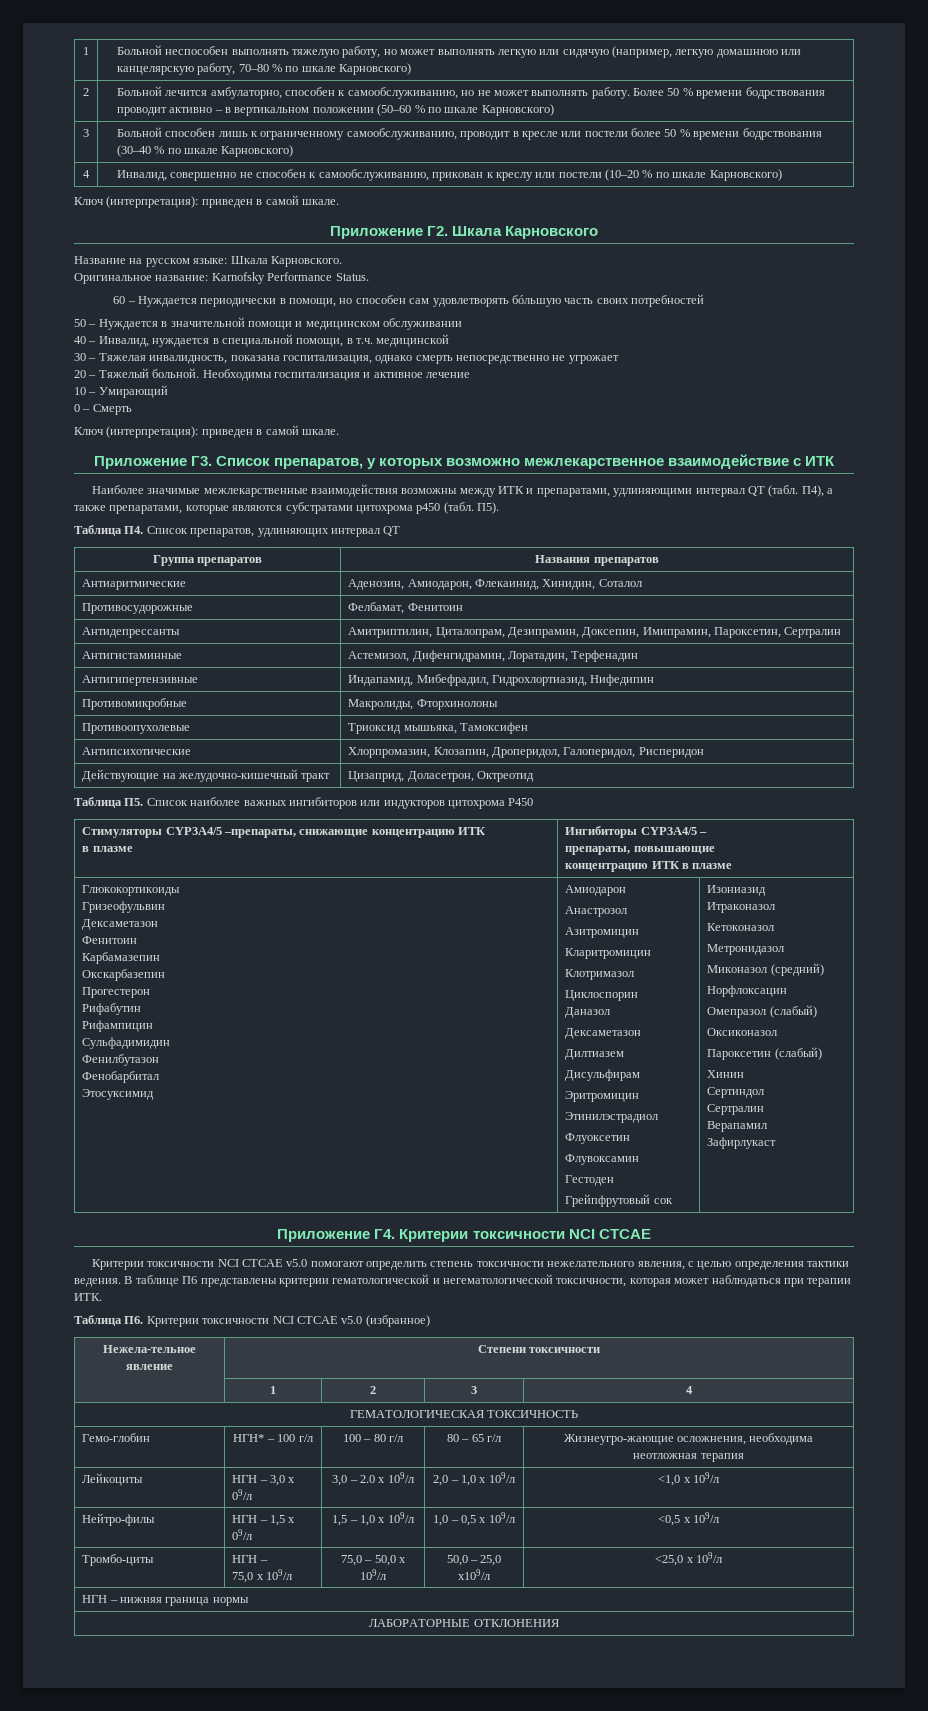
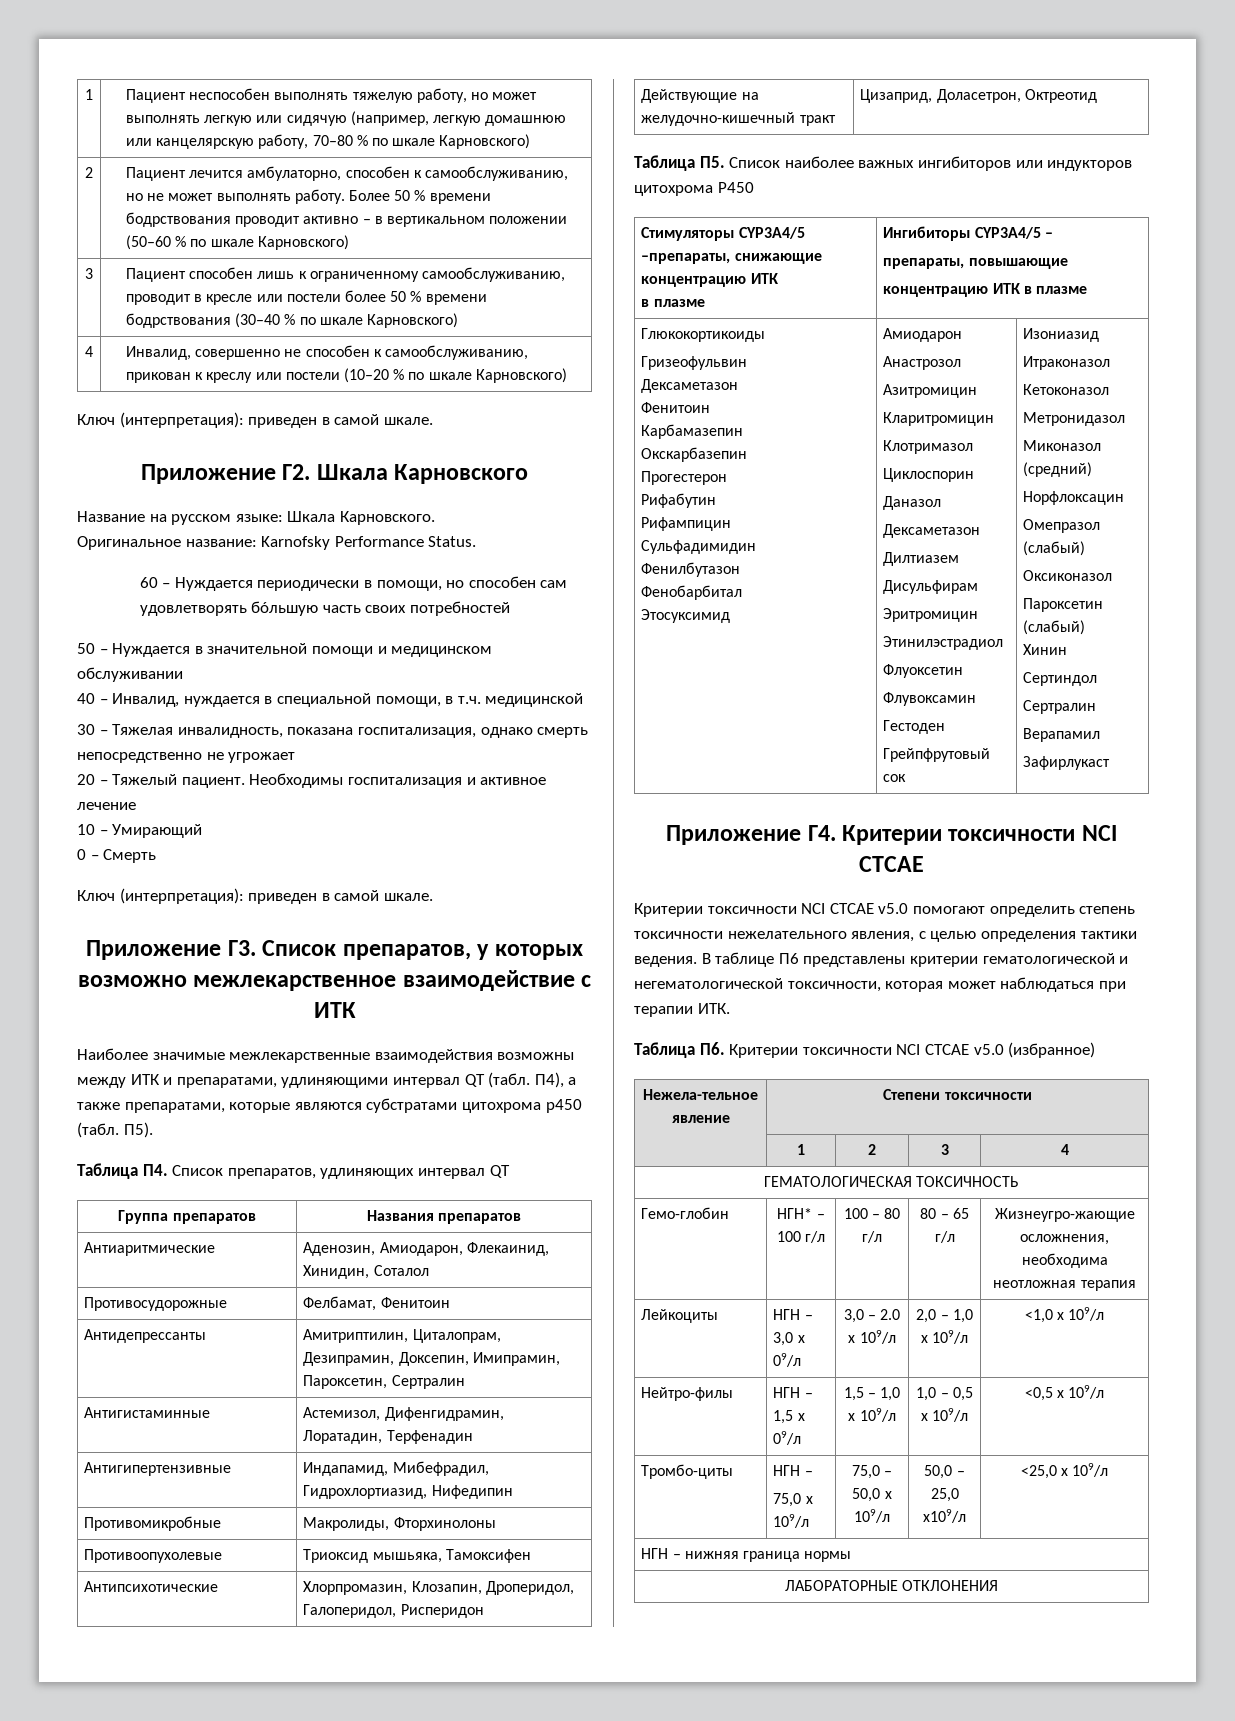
- 1 | Больной неспособен выполнять тяжелую работу, но может выполнять легкую или сидячую (например, легкую домашнюю или канцелярскую работу, 70–80 % по шкале Карновского)
+ 1 | Пациент неспособен выполнять тяжелую работу, но может выполнять легкую или сидячую (например, легкую домашнюю или канцелярскую работу, 70–80 % по шкале Карновского)
- 2 | Больной лечится амбулаторно, способен к самообслуживанию, но не может выполнять работу. Более 50 % времени бодрствования проводит активно – в вертикальном положении (50–60 % по шкале Карновского)
+ 2 | Пациент лечится амбулаторно, способен к самообслуживанию, но не может выполнять работу. Более 50 % времени бодрствования проводит активно – в вертикальном положении (50–60 % по шкале Карновского)
- 3 | Больной способен лишь к ограниченному самообслуживанию, проводит в кресле или постели более 50 % времени бодрствования (30–40 % по шкале Карновского)
+ 3 | Пациент способен лишь к ограниченному самообслуживанию, проводит в кресле или постели более 50 % времени бодрствования (30–40 % по шкале Карновского)
- 20 – Тяжелый больной.
+ 20 – Тяжелый пациент.

